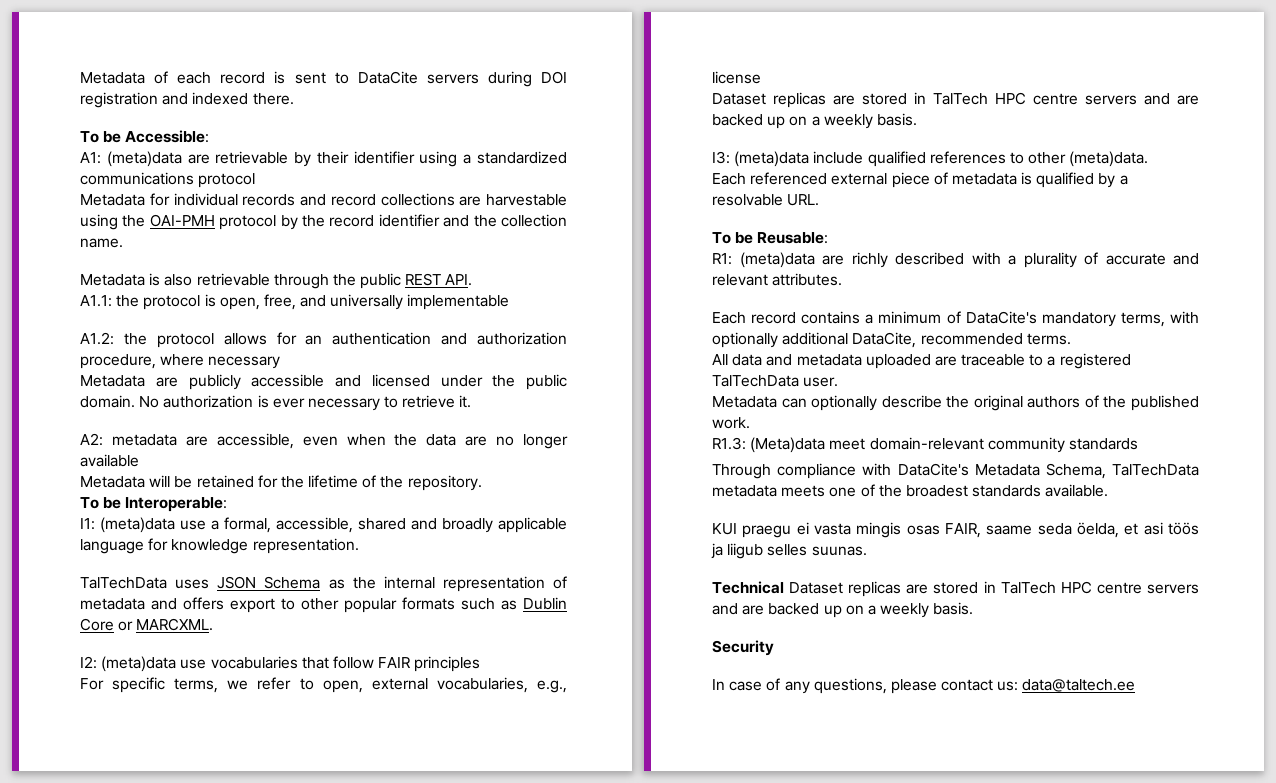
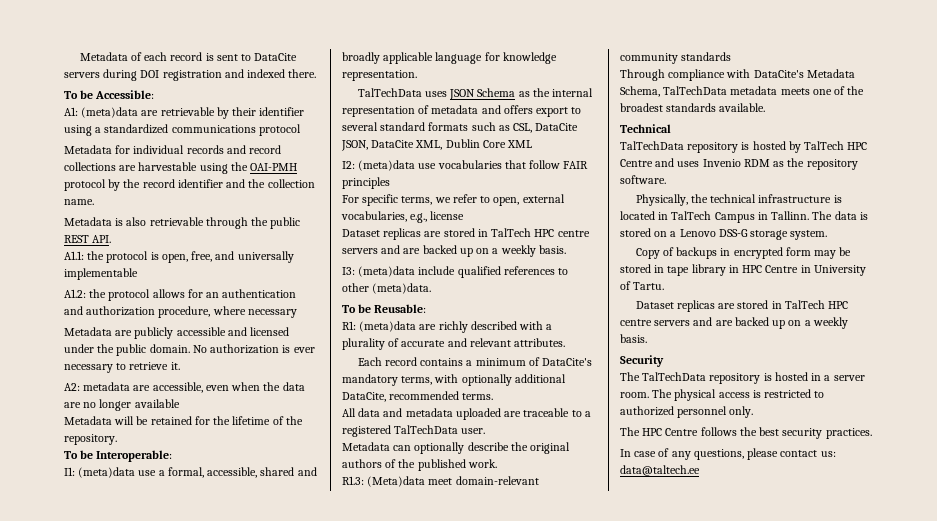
- TalTechData uses JSON Schema as the internal representation of metadata and offers export to other popular formats such as Dublin Core or MARCXML.
+ TalTechData uses JSON Schema as the internal representation of metadata and offers export to several standard formats such as CSL, DataCite JSON, DataCite XML, Dublin Core XML
- Each referenced external piece of metadata is qualified by a resolvable URL.
- KUI praegu ei vasta mingis osas FAIR, saame seda öelda, et asi töös ja liigub selles suunas.
- Technical Dataset replicas are stored in TalTech HPC centre servers and are backed up on a weekly basis.
+ Technical
+ TalTechData repository is hosted by TalTech HPC Centre and uses Invenio RDM as the repository software.
+ Physically, the technical infrastructure is located in TalTech Campus in Tallinn. The data is stored on a Lenovo DSS-G storage system.
+ Copy of backups in encrypted form may be stored in tape library in HPC Centre in University of Tartu.
+ Dataset replicas are stored in TalTech HPC centre servers and are backed up on a weekly basis.
+ The TalTechData repository is hosted in a server room. The physical access is restricted to authorized personnel only.
+ The HPC Centre follows the best security practices.

